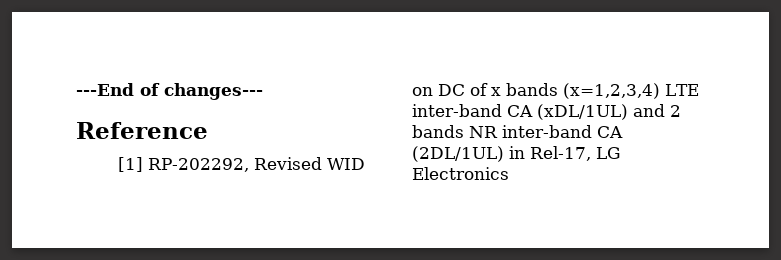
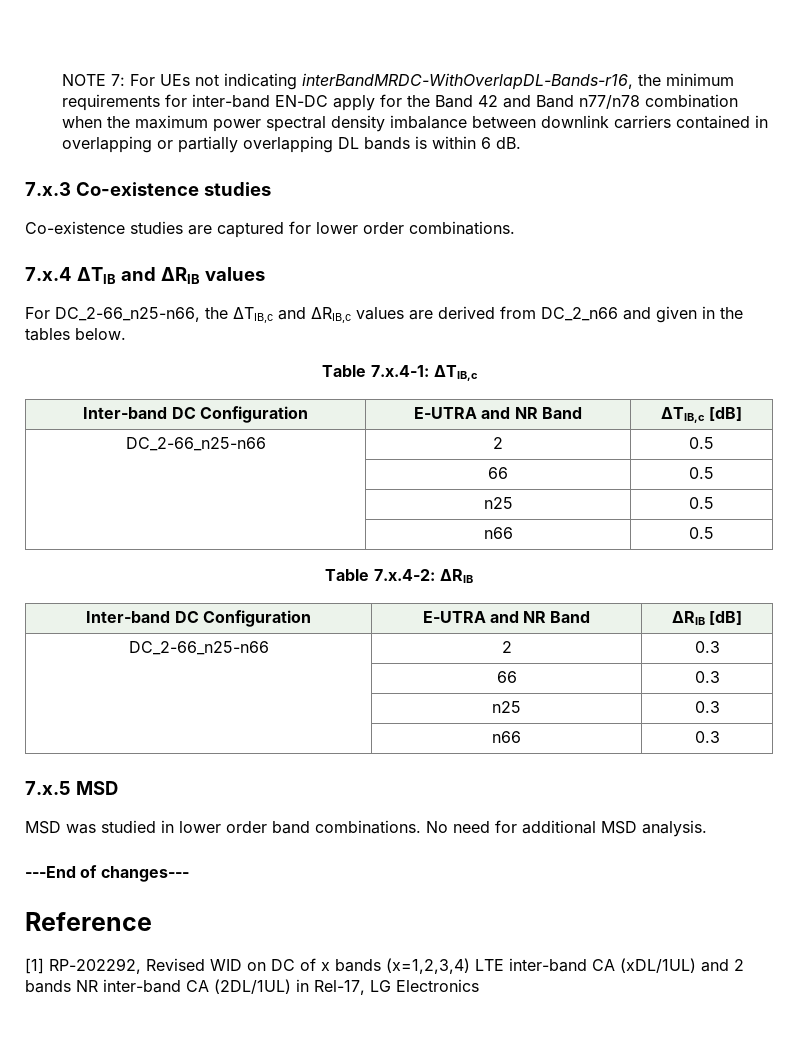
+ NOTE 7: For UEs not indicating interBandMRDC-WithOverlapDL-Bands-r16, the minimum requirements for inter-band EN-DC apply for the Band 42 and Band n77/n78 combination when the maximum power spectral density imbalance between downlink carriers contained in overlapping or partially overlapping DL bands is within 6 dB.
+ 7.x.3 Co-existence studies
+ Co-existence studies are captured for lower order combinations.
+ 7.x.4 ∆TIB and ∆RIB values
+ For DC_2-66_n25-n66, the ΔTIB,c and ΔRIB,c values are derived from DC_2_n66 and given in the tables below.
+ Table 7.x.4-1: ΔTIB,c
+ Inter-band DC Configuration | E-UTRA and NR Band | ΔTIB,c [dB]
+ DC_2-66_n25-n66 | 2 | 0.5
+ | 66 | 0.5
+ | n25 | 0.5
+ | n66 | 0.5
+ Table 7.x.4-2: ΔRIB
+ Inter-band DC Configuration | E-UTRA and NR Band | ΔRIB [dB]
+ DC_2-66_n25-n66 | 2 | 0.3
+ | 66 | 0.3
+ | n25 | 0.3
+ | n66 | 0.3
+ 7.x.5 MSD
+ MSD was studied in lower order band combinations. No need for additional MSD analysis.

